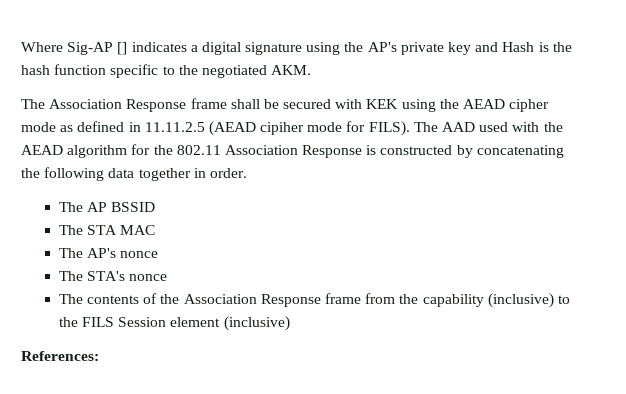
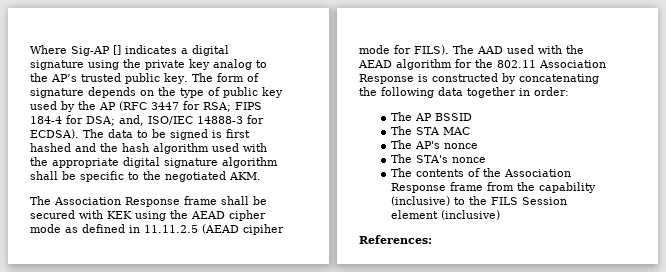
- Where Sig-AP [] indicates a digital signature using the AP's private key and Hash is the hash function specific to the negotiated AKM.
+ Where Sig-AP [] indicates a digital signature using the private key analog to the AP’s trusted public key. The form of signature depends on the type of public key used by the AP (RFC 3447 for RSA; FIPS 184-4 for DSA; and, ISO/IEC 14888-3 for ECDSA). The data to be signed is first hashed and the hash algorithm used with the appropriate digital signature algorithm shall be specific to the negotiated AKM.
- The AAD used with the AEAD algorithm for the 802.11 Association Response is constructed by concatenating the following data together in order.
+ The AAD used with the AEAD algorithm for the 802.11 Association Response is constructed by concatenating the following data together in order:

